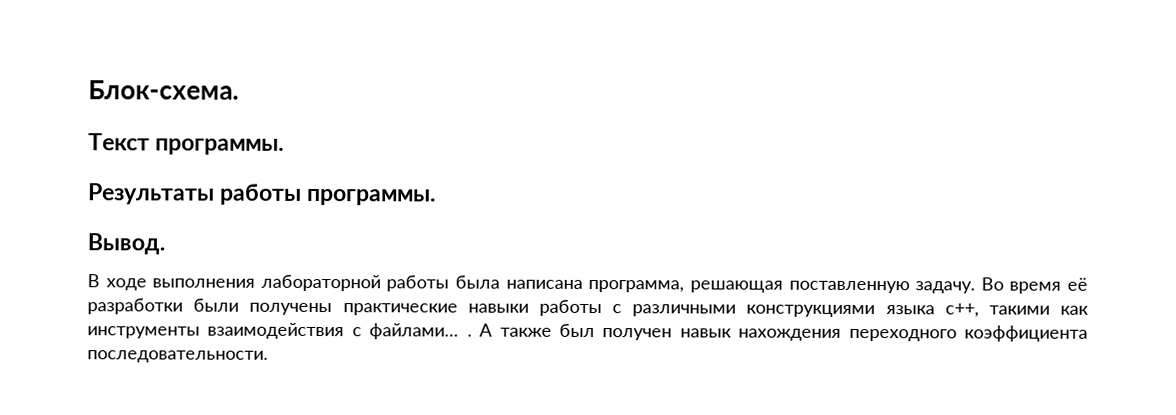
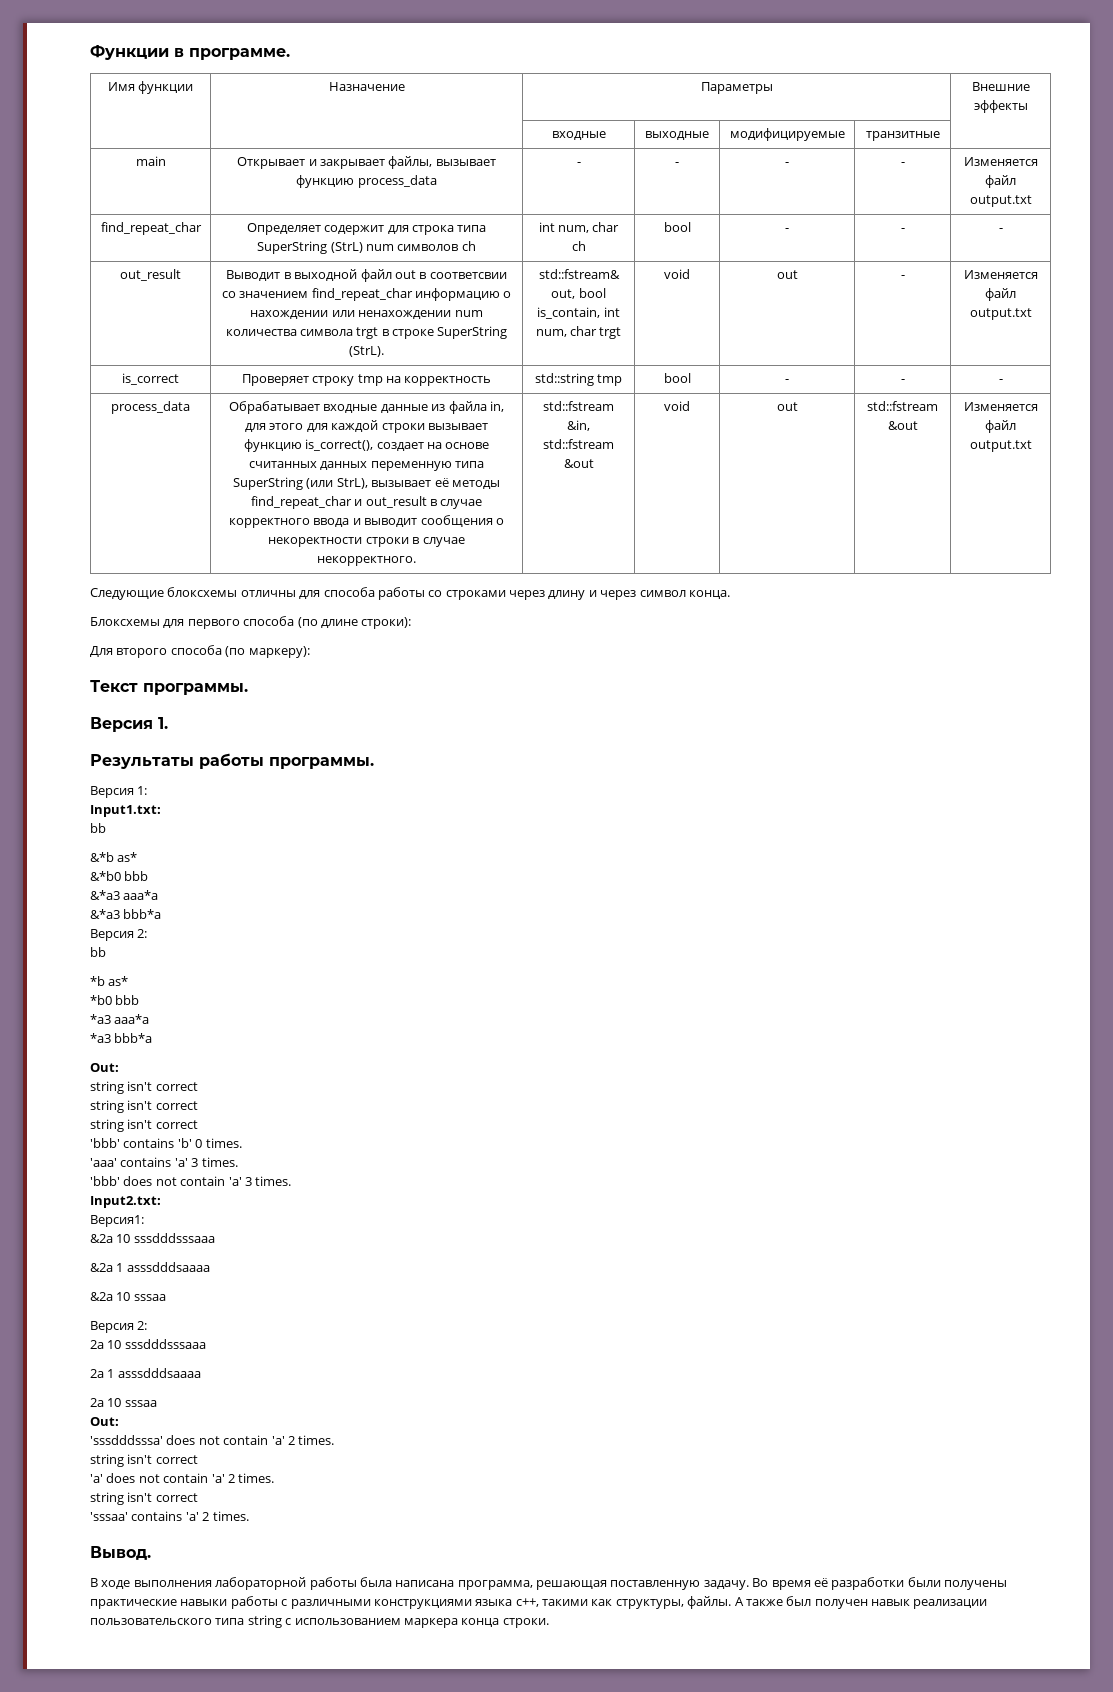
- Блок-схема.
+ Функции в программе.
+ Имя функции | Назначение | Параметры | Внешние эффекты
+ | | входные | выходные | модифицируемые | транзитные |
+ main | Открывает и закрывает файлы, вызывает функцию process_data | - | - | - | - | Изменяется файл output.txt
+ find_repeat_char | Определяет содержит для строка типа SuperString (StrL) num символов ch | int num, char ch | bool | - | - | -
+ out_result | Выводит в выходной файл out в соответсвии со значением find_repeat_char информацию о нахождении или ненахождении num количества символа trgt в строке SuperString (StrL). | std::fstream& out, bool is_contain, int num, char trgt | void | out | - | Изменяется файл output.txt
+ is_correct | Проверяет строку tmp на корректность | std::string tmp | bool | - | - | -
+ process_data | Обрабатывает входные данные из файла in, для этого для каждой строки вызывает функцию is_correct(), создает на основе считанных данных переменную типа SuperString (или StrL), вызывает её методы find_repeat_char и out_result в случае корректного ввода и выводит сообщения о некоректности строки в случае некорректного. | std::fstream &in, std::fstream &out | void | out | std::fstream &out | Изменяется файл output.txt
+ Следующие блоксхемы отличны для способа работы со строками через длину и через символ конца.
+ Блоксхемы для первого способа (по длине строки):
+ Для второго способа (по маркеру):
+ Версия 1.
+ Версия 1:
+ Input1.txt:
+ bb
+ &*b as*
+ &*b0 bbb
+ &*a3 aaa*a
+ &*a3 bbb*a
+ Версия 2:
+ bb
+ *b as*
+ *b0 bbb
+ *a3 aaa*a
+ *a3 bbb*a
+ Out:
+ string isn't correct
+ string isn't correct
+ string isn't correct
+ 'bbb' contains 'b' 0 times.
+ 'aaa' contains 'a' 3 times.
+ 'bbb' does not contain 'a' 3 times.
+ Input2.txt:
+ Версия1:
+ &2a 10 sssdddsssaaa
+ &2a 1 asssdddsaaaa
+ &2a 10 sssaa
+ Версия 2:
+ 2a 10 sssdddsssaaa
+ 2a 1 asssdddsaaaa
+ 2a 10 sssaa
+ Out:
+ 'sssdddsssa' does not contain 'a' 2 times.
+ string isn't correct
+ 'a' does not contain 'a' 2 times.
+ string isn't correct
+ 'sssaa' contains 'a' 2 times.
- Во время её разработки были получены практические навыки работы с различными конструкциями языка с++, такими как инструменты взаимодействия с файлами… .
+ Во время её разработки были получены практические навыки работы с различными конструкциями языка с++, такими как структуры, файлы.
- А также был получен навык нахождения переходного коэффициента последовательности.
+ А также был получен навык реализации пользовательского типа string с использованием маркера конца строки.

